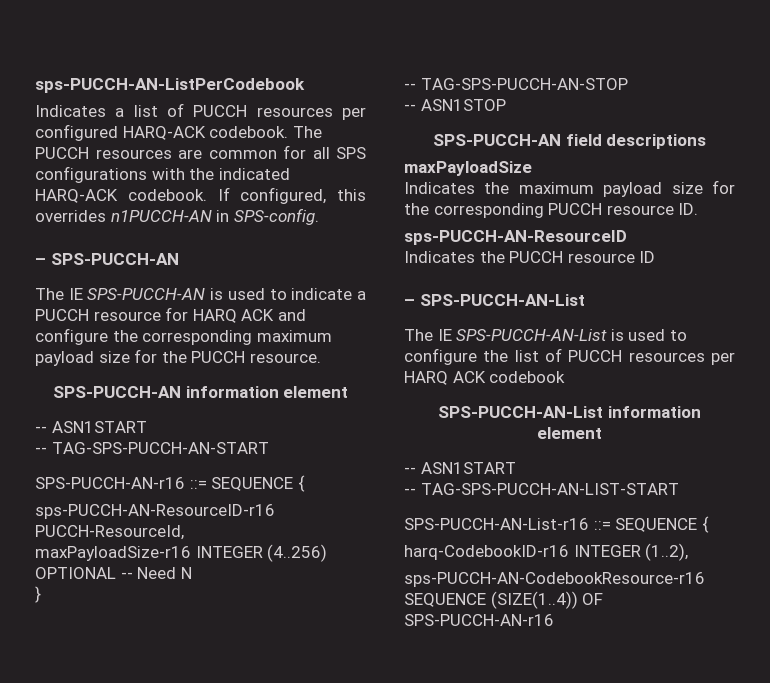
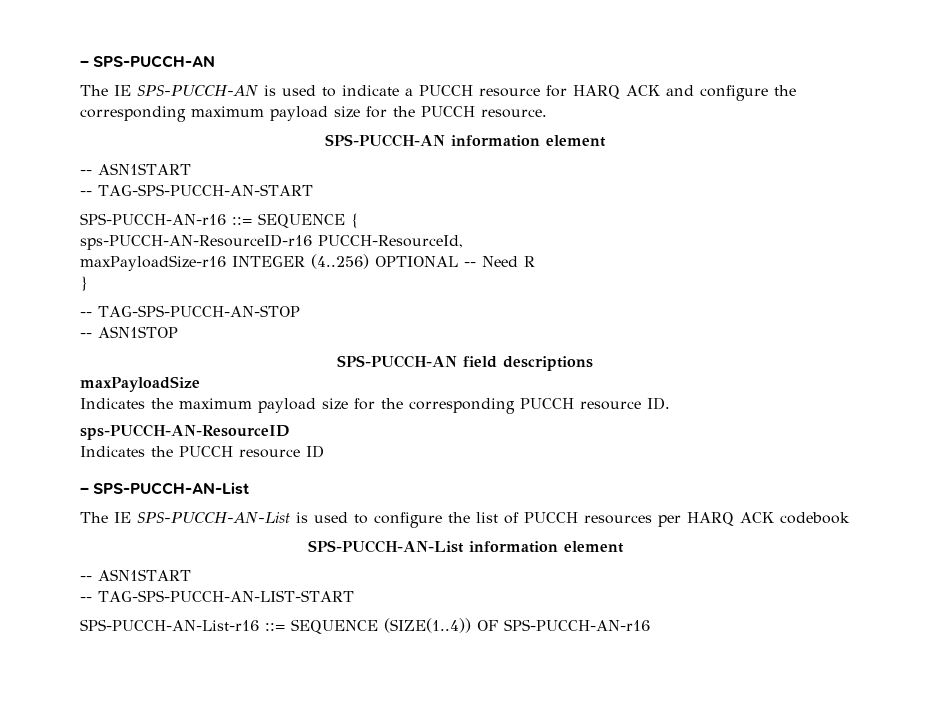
- sps-PUCCH-AN-ListPerCodebook
- Indicates a list of PUCCH resources per configured HARQ-ACK codebook. The PUCCH resources are common for all SPS configurations with the indicated HARQ-ACK codebook. If configured, this overrides n1PUCCH-AN in SPS-config.
- maxPayloadSize-r16 INTEGER (4..256) OPTIONAL -- Need N
+ maxPayloadSize-r16 INTEGER (4..256) OPTIONAL -- Need R
- SPS-PUCCH-AN-List-r16 ::= SEQUENCE {
- harq-CodebookID-r16 INTEGER (1..2),
- sps-PUCCH-AN-CodebookResource-r16 SEQUENCE (SIZE(1..4)) OF SPS-PUCCH-AN-r16
+ SPS-PUCCH-AN-List-r16 ::= SEQUENCE (SIZE(1..4)) OF SPS-PUCCH-AN-r16

